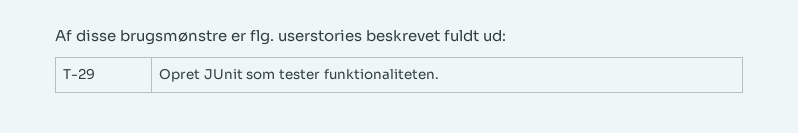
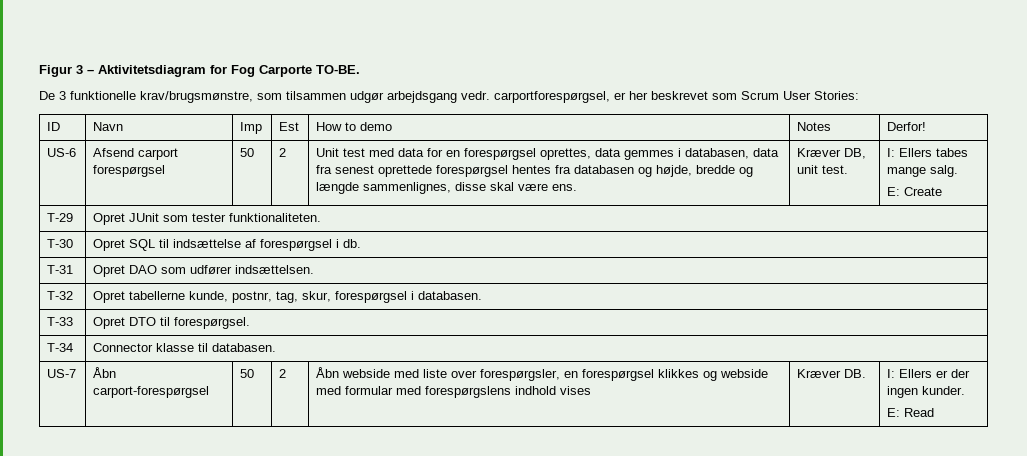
- Af disse brugsmønstre er flg. userstories beskrevet fuldt ud:
+ Figur 3 – Aktivitetsdiagram for Fog Carporte TO-BE.
+ De 3 funktionelle krav/brugsmønstre, som tilsammen udgør arbejdsgang vedr. carportforespørgsel, er her beskrevet som Scrum User Stories:
+ ID | Navn | Imp | Est | How to demo | Notes | Derfor!
+ US-6 | Afsend carport forespørgsel | 50 | 2 | Unit test med data for en forespørgsel oprettes, data gemmes i databasen, data fra senest oprettede forespørgsel hentes fra databasen og højde, bredde og længde sammenlignes, disse skal være ens. | Kræver DB, unit test. | I: Ellers tabes mange salg.
+ E: Create
+ T-30 | Opret SQL til indsættelse af forespørgsel i db.
+ T-31 | Opret DAO som udfører indsættelsen.
+ T-32 | Opret tabellerne kunde, postnr, tag, skur, forespørgsel i databasen.
+ T-33 | Opret DTO til forespørgsel.
+ T-34 | Connector klasse til databasen.
+ US-7 | Åbn carport-forespørgsel | 50 | 2 | Åbn webside med liste over forespørgsler, en forespørgsel klikkes og webside med formular med forespørgslens indhold vises | Kræver DB. | I: Ellers er der ingen kunder.
+ E: Read

